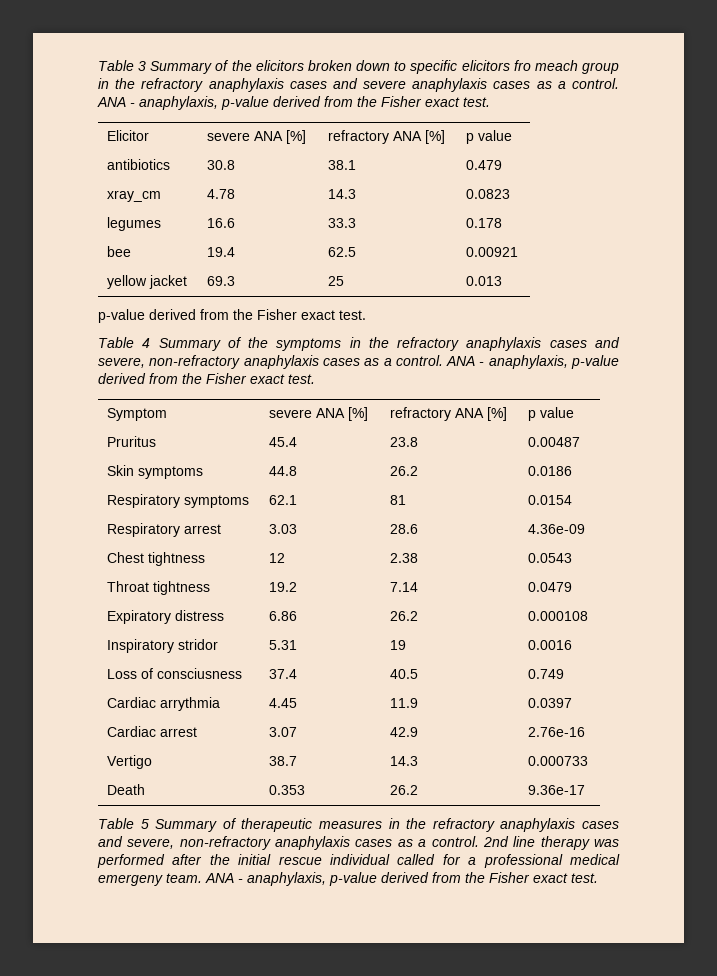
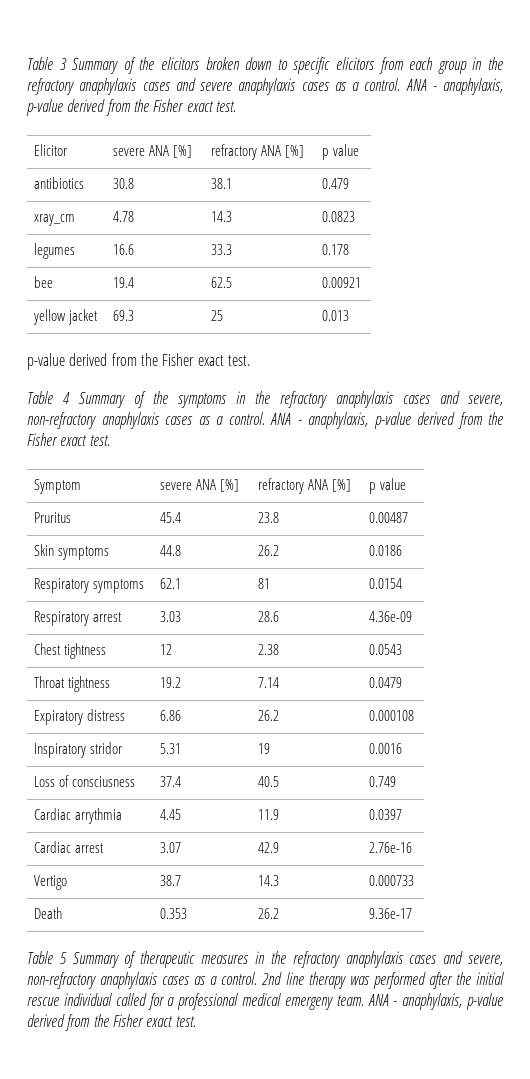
- Table 3 Summary of the elicitors broken down to specific elicitors fro meach group in the refractory anaphylaxis cases and severe anaphylaxis cases as a control.
+ Table 3 Summary of the elicitors broken down to specific elicitors from each group in the refractory anaphylaxis cases and severe anaphylaxis cases as a control.

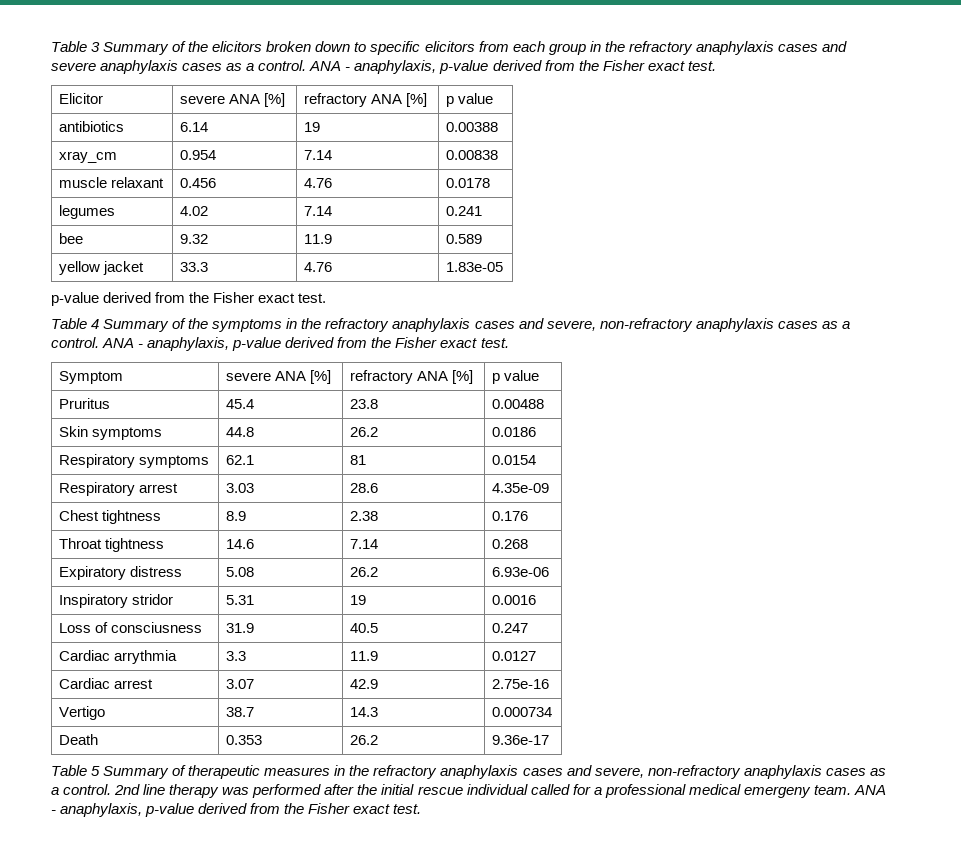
- antibiotics | 30.8 | 38.1 | 0.479
- xray_cm | 4.78 | 14.3 | 0.0823
- legumes | 16.6 | 33.3 | 0.178
- bee | 19.4 | 62.5 | 0.00921
+ antibiotics | 6.14 | 19 | 0.00388
+ xray_cm | 0.954 | 7.14 | 0.00838
+ muscle relaxant | 0.456 | 4.76 | 0.0178
+ legumes | 4.02 | 7.14 | 0.241
+ bee | 9.32 | 11.9 | 0.589
- yellow jacket | 69.3 | 25 | 0.013
+ yellow jacket | 33.3 | 4.76 | 1.83e-05
- Pruritus | 45.4 | 23.8 | 0.00487
+ Pruritus | 45.4 | 23.8 | 0.00488
- Respiratory arrest | 3.03 | 28.6 | 4.36e-09
+ Respiratory arrest | 3.03 | 28.6 | 4.35e-09
- Chest tightness | 12 | 2.38 | 0.0543
+ Chest tightness | 8.9 | 2.38 | 0.176
- Throat tightness | 19.2 | 7.14 | 0.0479
+ Throat tightness | 14.6 | 7.14 | 0.268
- Expiratory distress | 6.86 | 26.2 | 0.000108
+ Expiratory distress | 5.08 | 26.2 | 6.93e-06
- Loss of consciusness | 37.4 | 40.5 | 0.749
+ Loss of consciusness | 31.9 | 40.5 | 0.247
- Cardiac arrythmia | 4.45 | 11.9 | 0.0397
+ Cardiac arrythmia | 3.3 | 11.9 | 0.0127
- Cardiac arrest | 3.07 | 42.9 | 2.76e-16
+ Cardiac arrest | 3.07 | 42.9 | 2.75e-16
- Vertigo | 38.7 | 14.3 | 0.000733
+ Vertigo | 38.7 | 14.3 | 0.000734

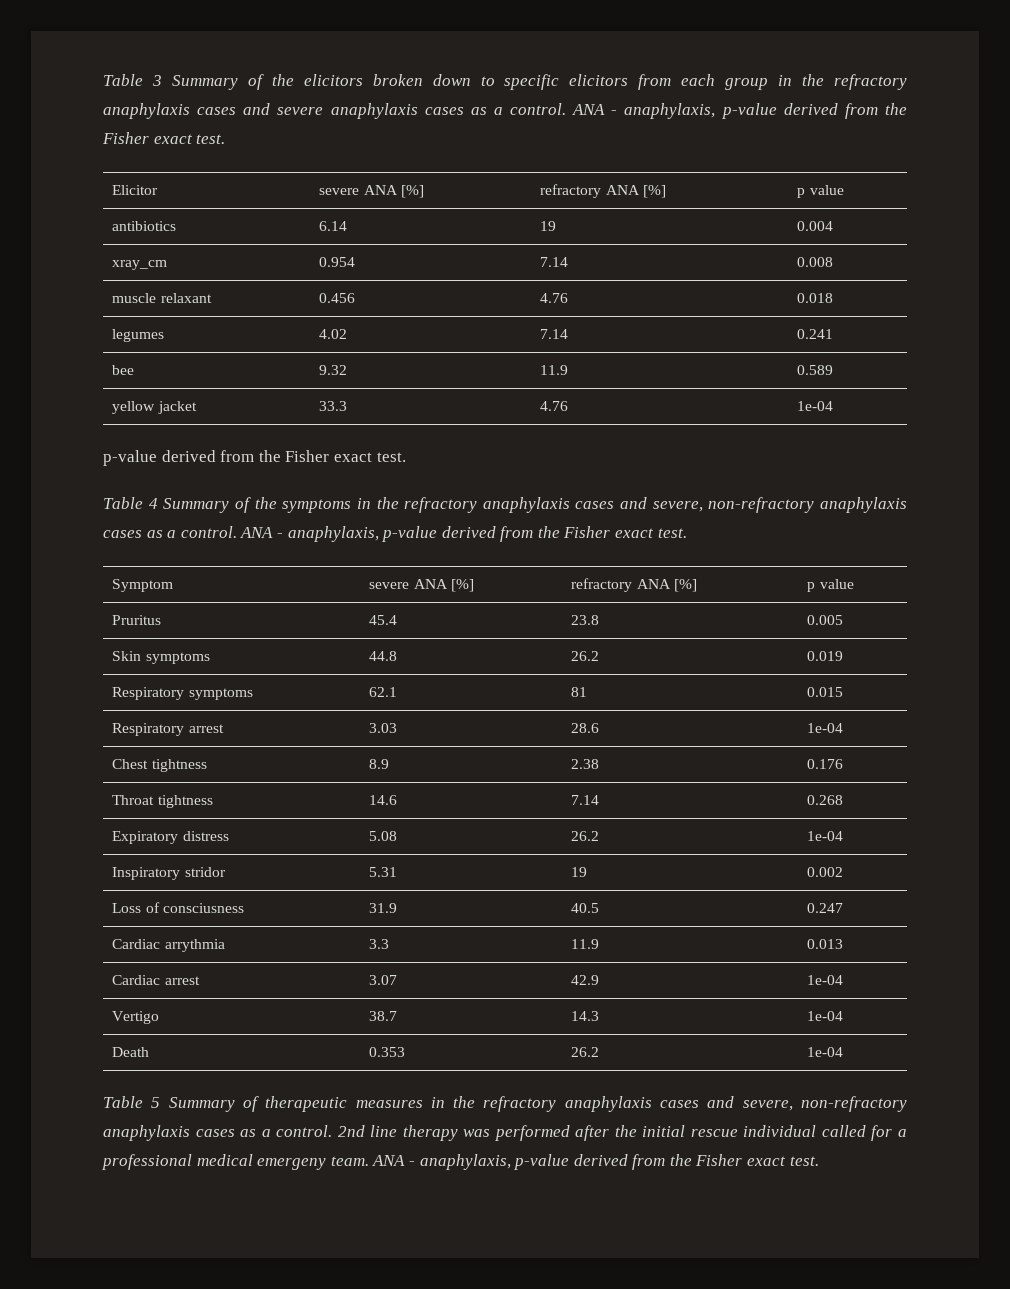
- antibiotics | 6.14 | 19 | 0.00388
+ antibiotics | 6.14 | 19 | 0.004
- xray_cm | 0.954 | 7.14 | 0.00838
+ xray_cm | 0.954 | 7.14 | 0.008
- muscle relaxant | 0.456 | 4.76 | 0.0178
+ muscle relaxant | 0.456 | 4.76 | 0.018
- yellow jacket | 33.3 | 4.76 | 1.83e-05
+ yellow jacket | 33.3 | 4.76 | 1e-04
- Pruritus | 45.4 | 23.8 | 0.00488
+ Pruritus | 45.4 | 23.8 | 0.005
- Skin symptoms | 44.8 | 26.2 | 0.0186
+ Skin symptoms | 44.8 | 26.2 | 0.019
- Respiratory symptoms | 62.1 | 81 | 0.0154
+ Respiratory symptoms | 62.1 | 81 | 0.015
- Respiratory arrest | 3.03 | 28.6 | 4.35e-09
+ Respiratory arrest | 3.03 | 28.6 | 1e-04
- Expiratory distress | 5.08 | 26.2 | 6.93e-06
+ Expiratory distress | 5.08 | 26.2 | 1e-04
- Inspiratory stridor | 5.31 | 19 | 0.0016
+ Inspiratory stridor | 5.31 | 19 | 0.002
- Cardiac arrythmia | 3.3 | 11.9 | 0.0127
+ Cardiac arrythmia | 3.3 | 11.9 | 0.013
- Cardiac arrest | 3.07 | 42.9 | 2.75e-16
+ Cardiac arrest | 3.07 | 42.9 | 1e-04
- Vertigo | 38.7 | 14.3 | 0.000734
+ Vertigo | 38.7 | 14.3 | 1e-04
- Death | 0.353 | 26.2 | 9.36e-17
+ Death | 0.353 | 26.2 | 1e-04

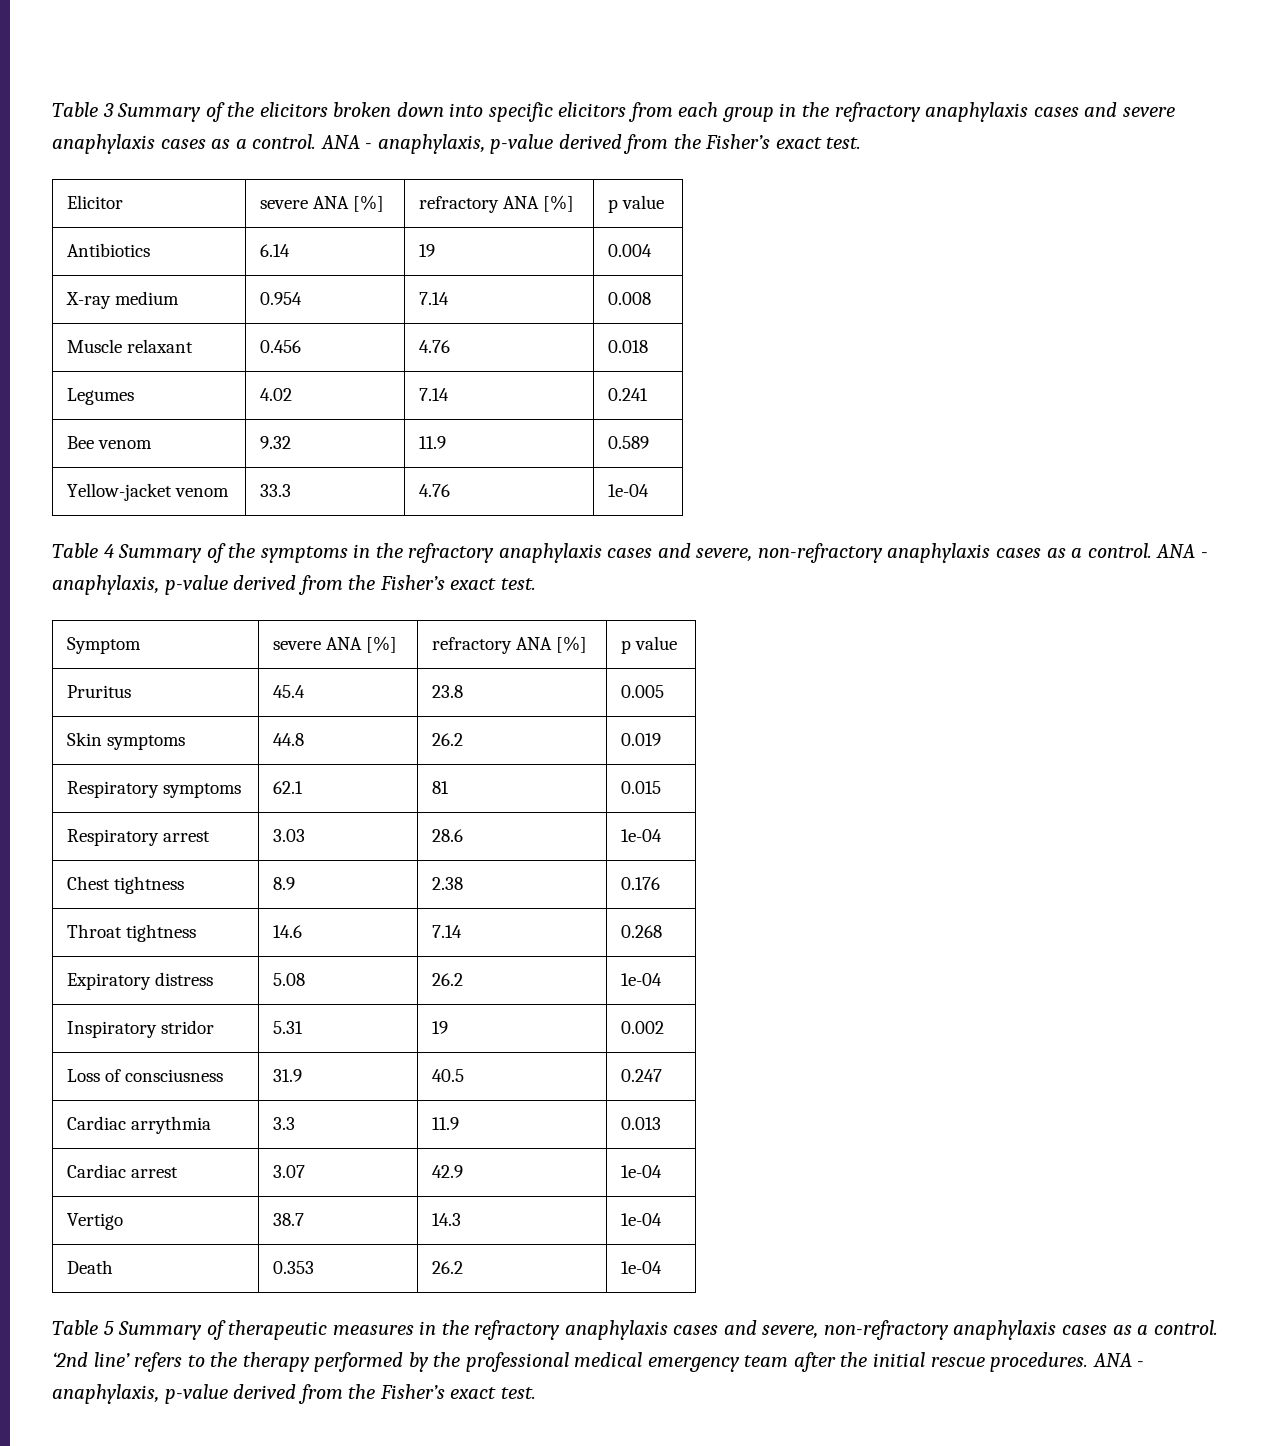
- Table 3 Summary of the elicitors broken down to specific elicitors from each group in the refractory anaphylaxis cases and severe anaphylaxis cases as a control. ANA - anaphylaxis, p-value derived from the Fisher exact test.
+ Table 3 Summary of the elicitors broken down into specific elicitors from each group in the refractory anaphylaxis cases and severe anaphylaxis cases as a control. ANA - anaphylaxis, p-value derived from the Fisher’s exact test.
- antibiotics | 6.14 | 19 | 0.004
+ Antibiotics | 6.14 | 19 | 0.004
- xray_cm | 0.954 | 7.14 | 0.008
+ X-ray medium | 0.954 | 7.14 | 0.008
- muscle relaxant | 0.456 | 4.76 | 0.018
+ Muscle relaxant | 0.456 | 4.76 | 0.018
- legumes | 4.02 | 7.14 | 0.241
+ Legumes | 4.02 | 7.14 | 0.241
- bee | 9.32 | 11.9 | 0.589
+ Bee venom | 9.32 | 11.9 | 0.589
- yellow jacket | 33.3 | 4.76 | 1e-04
- p-value derived from the Fisher exact test.
+ Yellow-jacket venom | 33.3 | 4.76 | 1e-04
- Table 4 Summary of the symptoms in the refractory anaphylaxis cases and severe, non-refractory anaphylaxis cases as a control. ANA - anaphylaxis, p-value derived from the Fisher exact test.
+ Table 4 Summary of the symptoms in the refractory anaphylaxis cases and severe, non-refractory anaphylaxis cases as a control. ANA - anaphylaxis, p-value derived from the Fisher’s exact test.
- 2nd line therapy was performed after the initial rescue individual called for a professional medical emergeny team. ANA - anaphylaxis, p-value derived from the Fisher exact test.
+ ‘2nd line’ refers to the therapy performed by the professional medical emergency team after the initial rescue procedures. ANA - anaphylaxis, p-value derived from the Fisher’s exact test.

